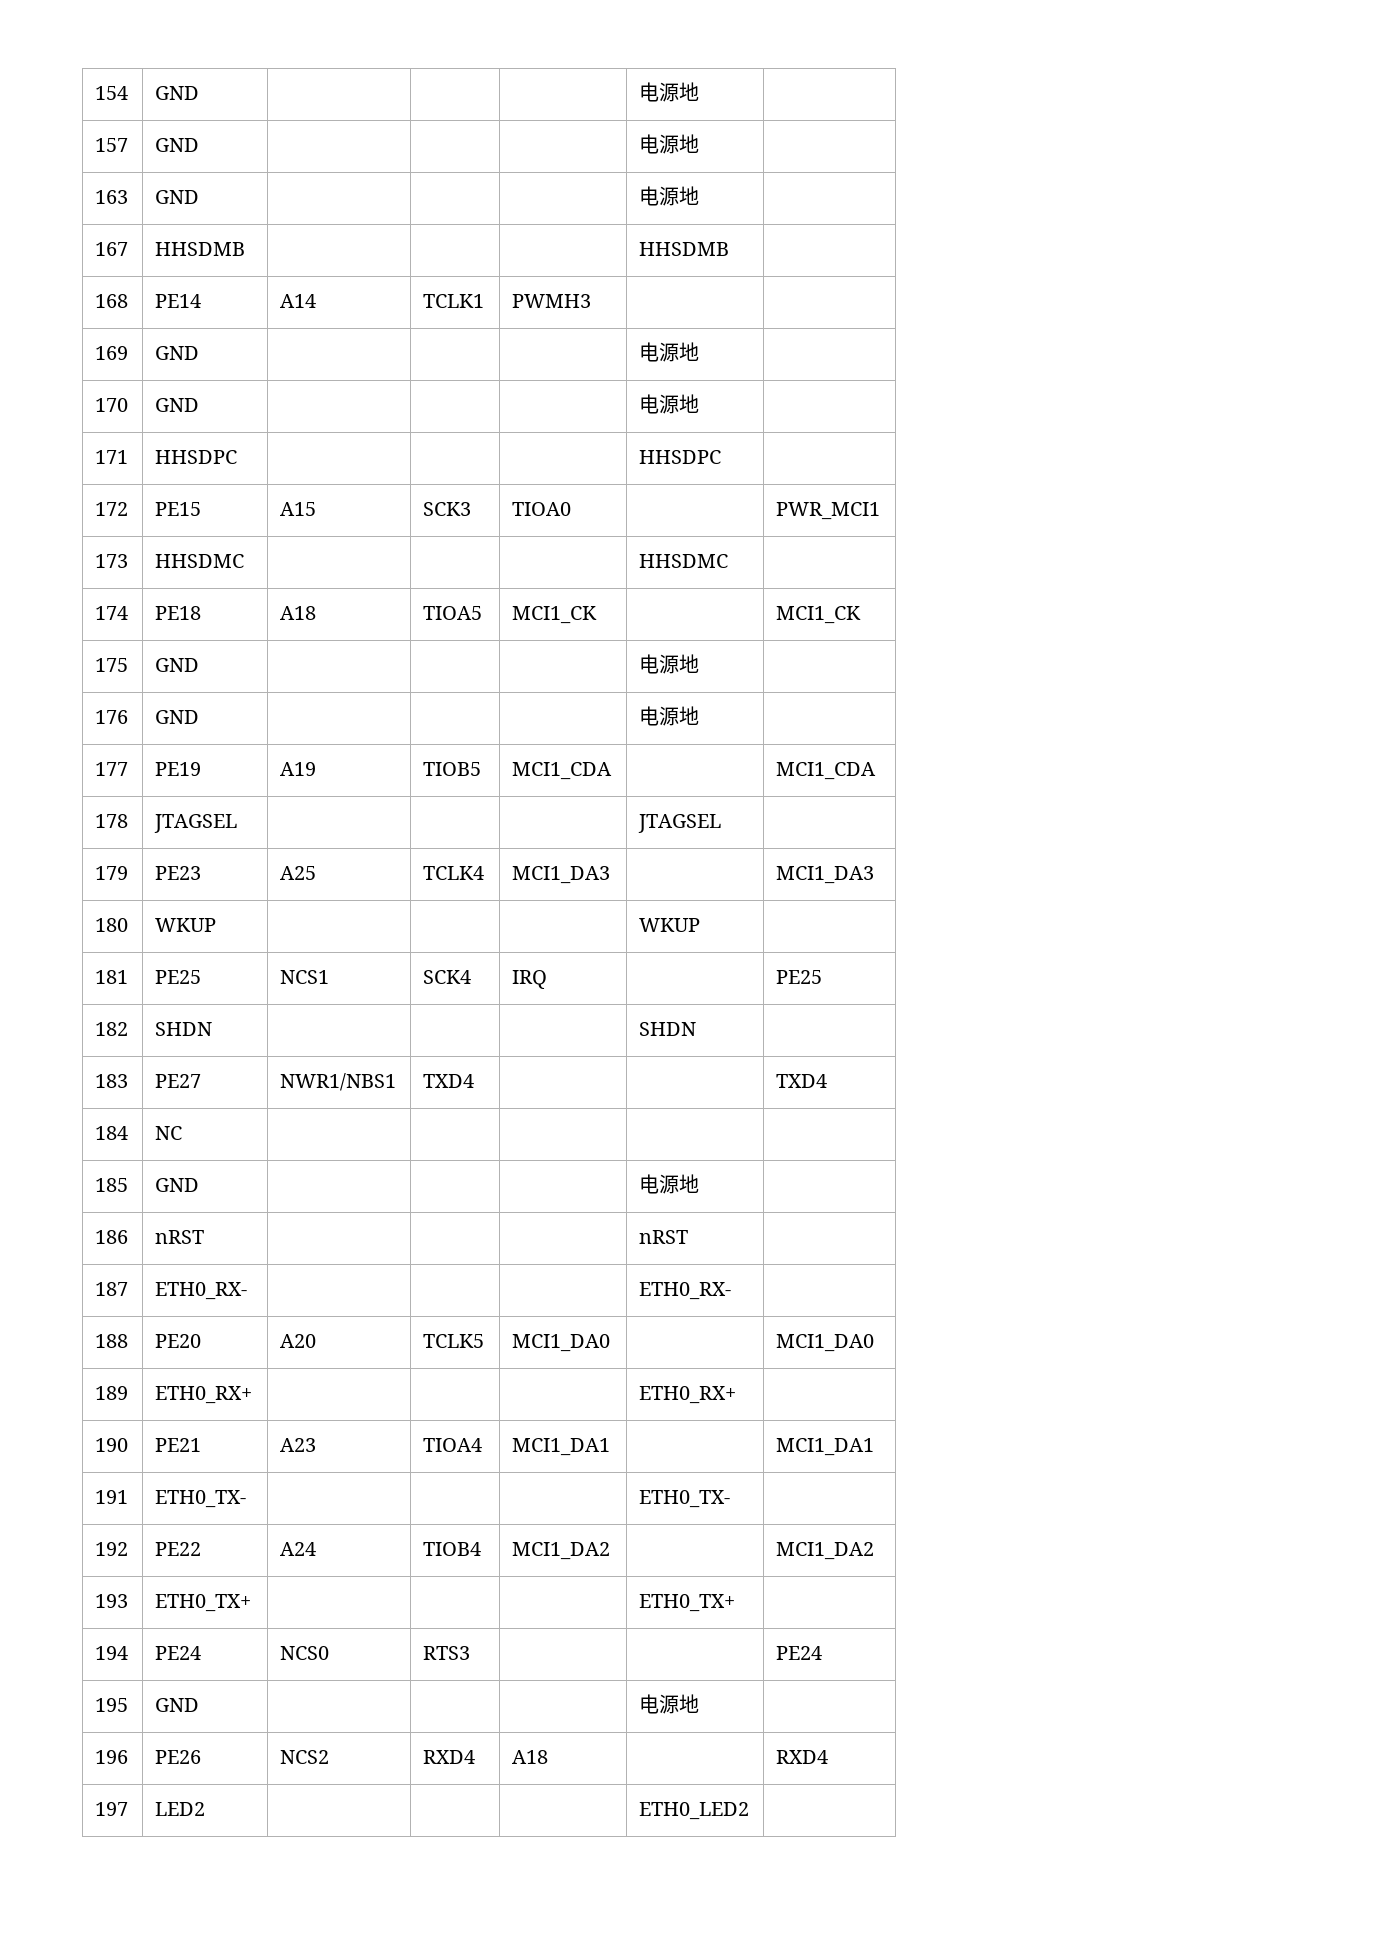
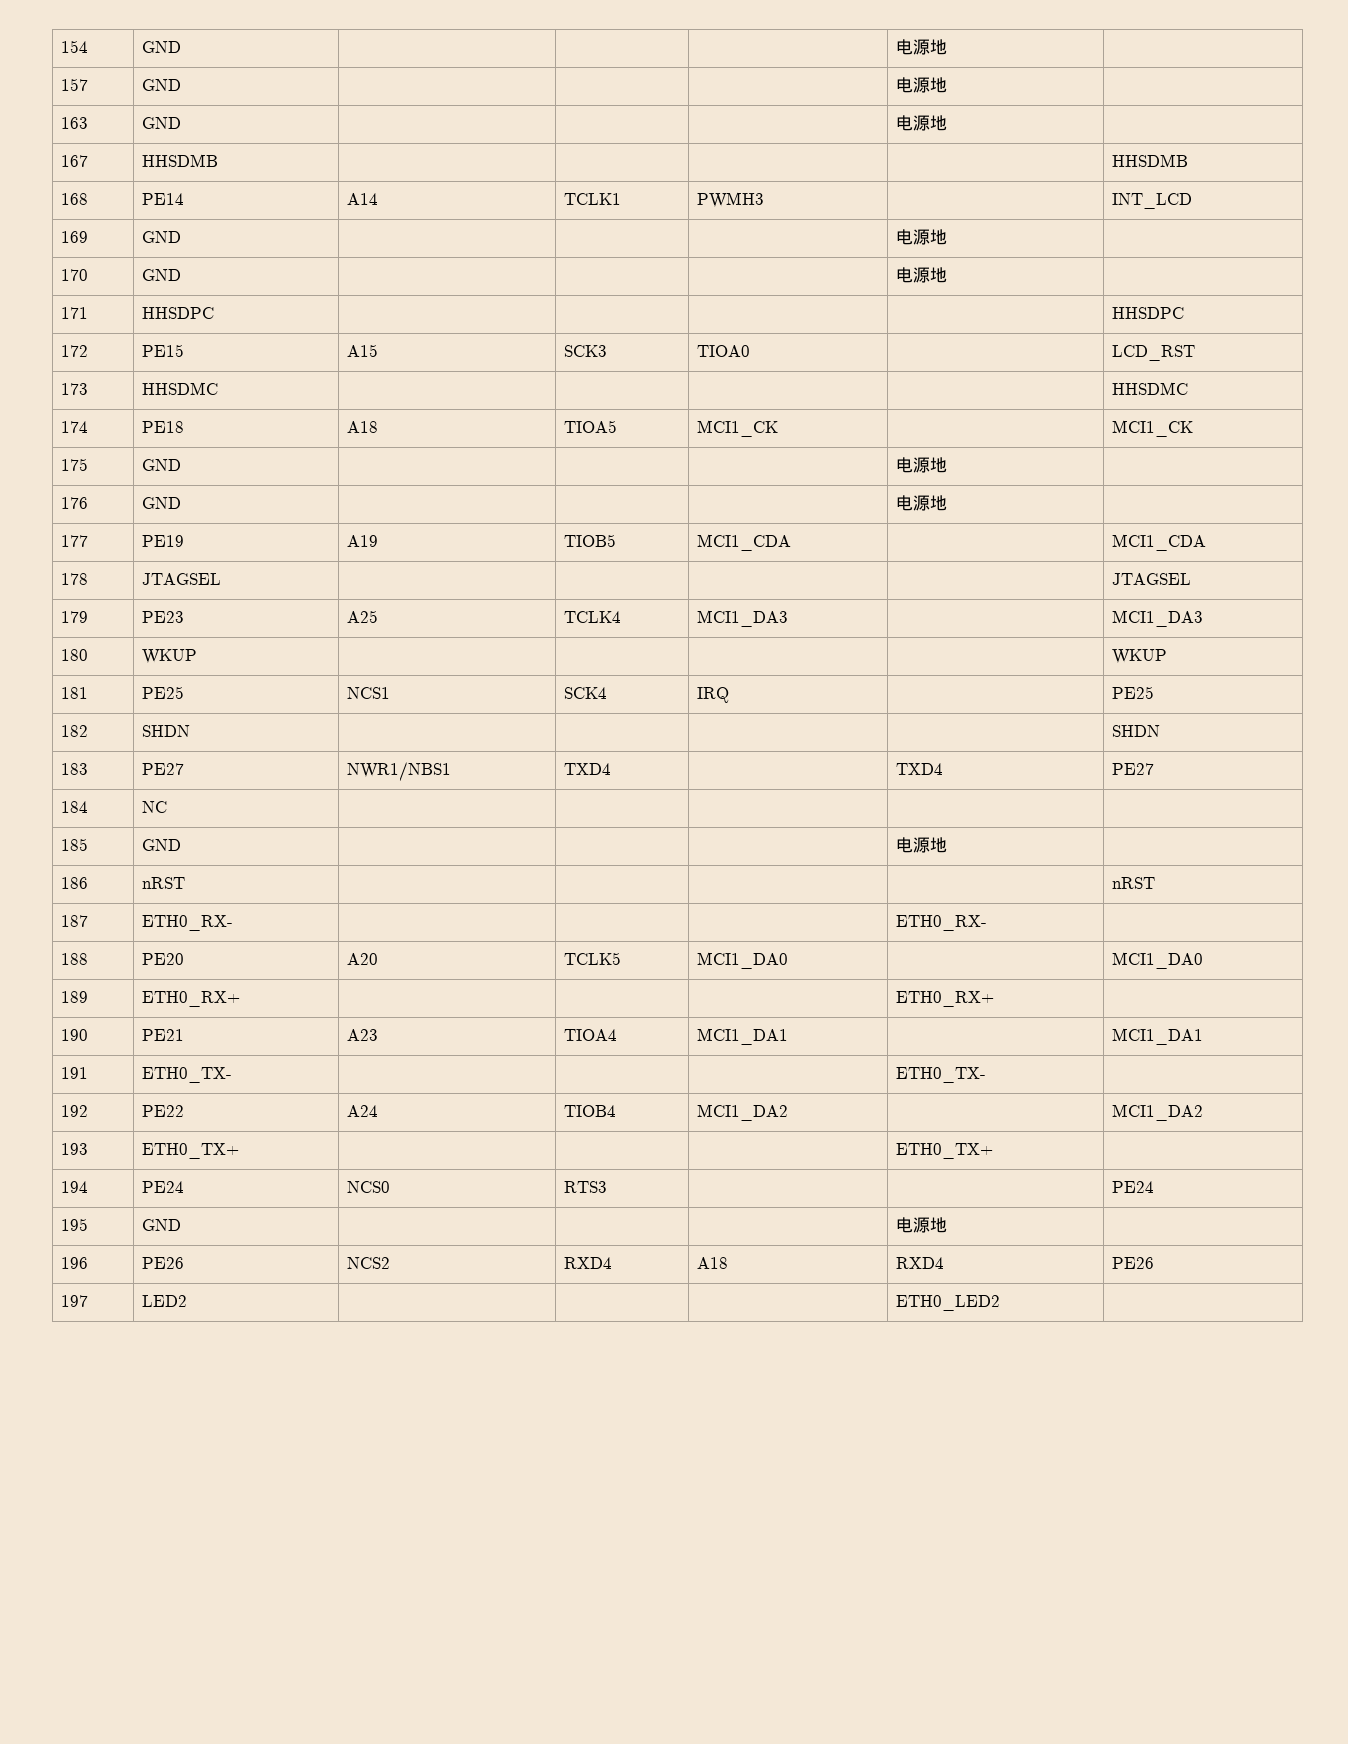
- 167 | HHSDMB | | | | HHSDMB |
+ 167 | HHSDMB | | | | | HHSDMB
- 168 | PE14 | A14 | TCLK1 | PWMH3 | |
+ 168 | PE14 | A14 | TCLK1 | PWMH3 | | INT_LCD
- 171 | HHSDPC | | | | HHSDPC |
+ 171 | HHSDPC | | | | | HHSDPC
- 172 | PE15 | A15 | SCK3 | TIOA0 | | PWR_MCI1
+ 172 | PE15 | A15 | SCK3 | TIOA0 | | LCD_RST
- 173 | HHSDMC | | | | HHSDMC |
+ 173 | HHSDMC | | | | | HHSDMC
- 178 | JTAGSEL | | | | JTAGSEL |
+ 178 | JTAGSEL | | | | | JTAGSEL
- 180 | WKUP | | | | WKUP |
+ 180 | WKUP | | | | | WKUP
- 182 | SHDN | | | | SHDN |
+ 182 | SHDN | | | | | SHDN
- 183 | PE27 | NWR1/NBS1 | TXD4 | | | TXD4
+ 183 | PE27 | NWR1/NBS1 | TXD4 | | TXD4 | PE27
- 186 | nRST | | | | nRST |
+ 186 | nRST | | | | | nRST
- 196 | PE26 | NCS2 | RXD4 | A18 | | RXD4
+ 196 | PE26 | NCS2 | RXD4 | A18 | RXD4 | PE26

